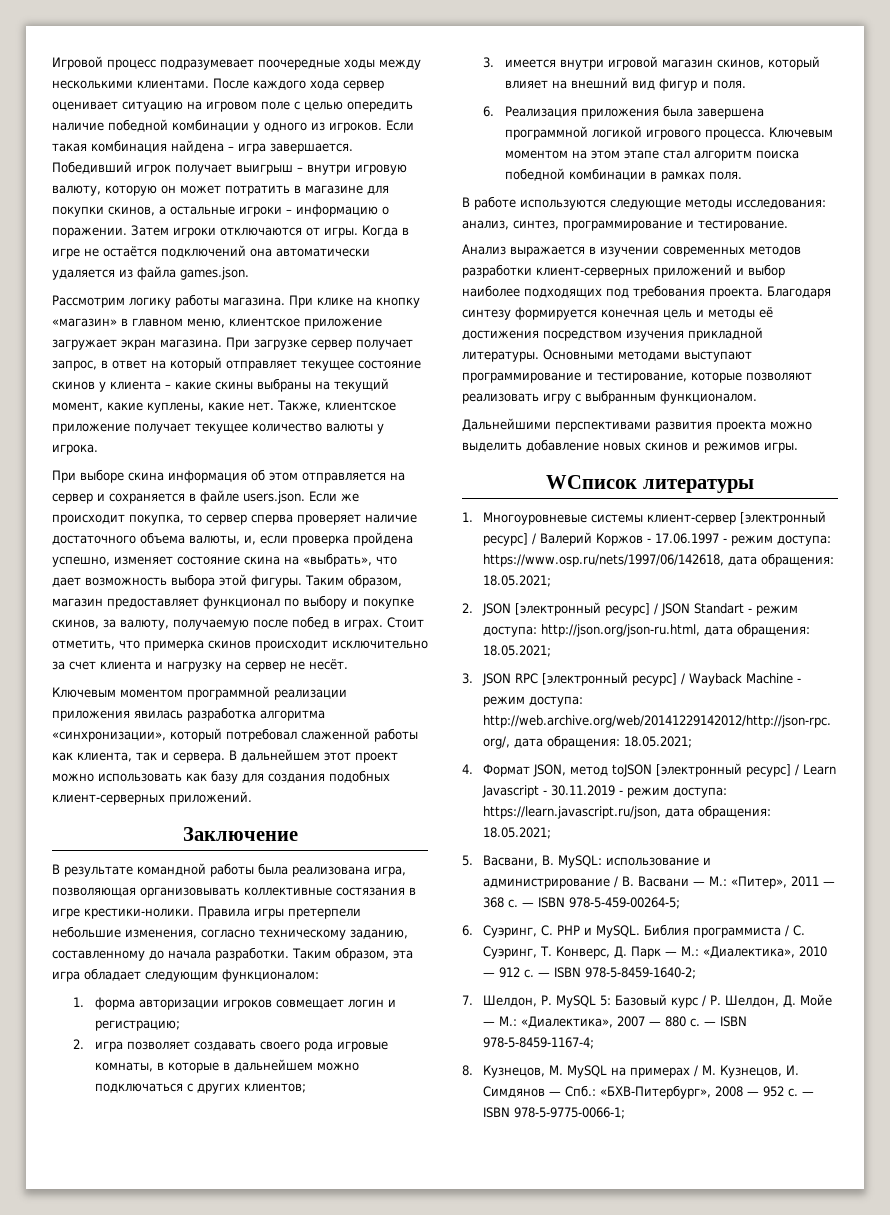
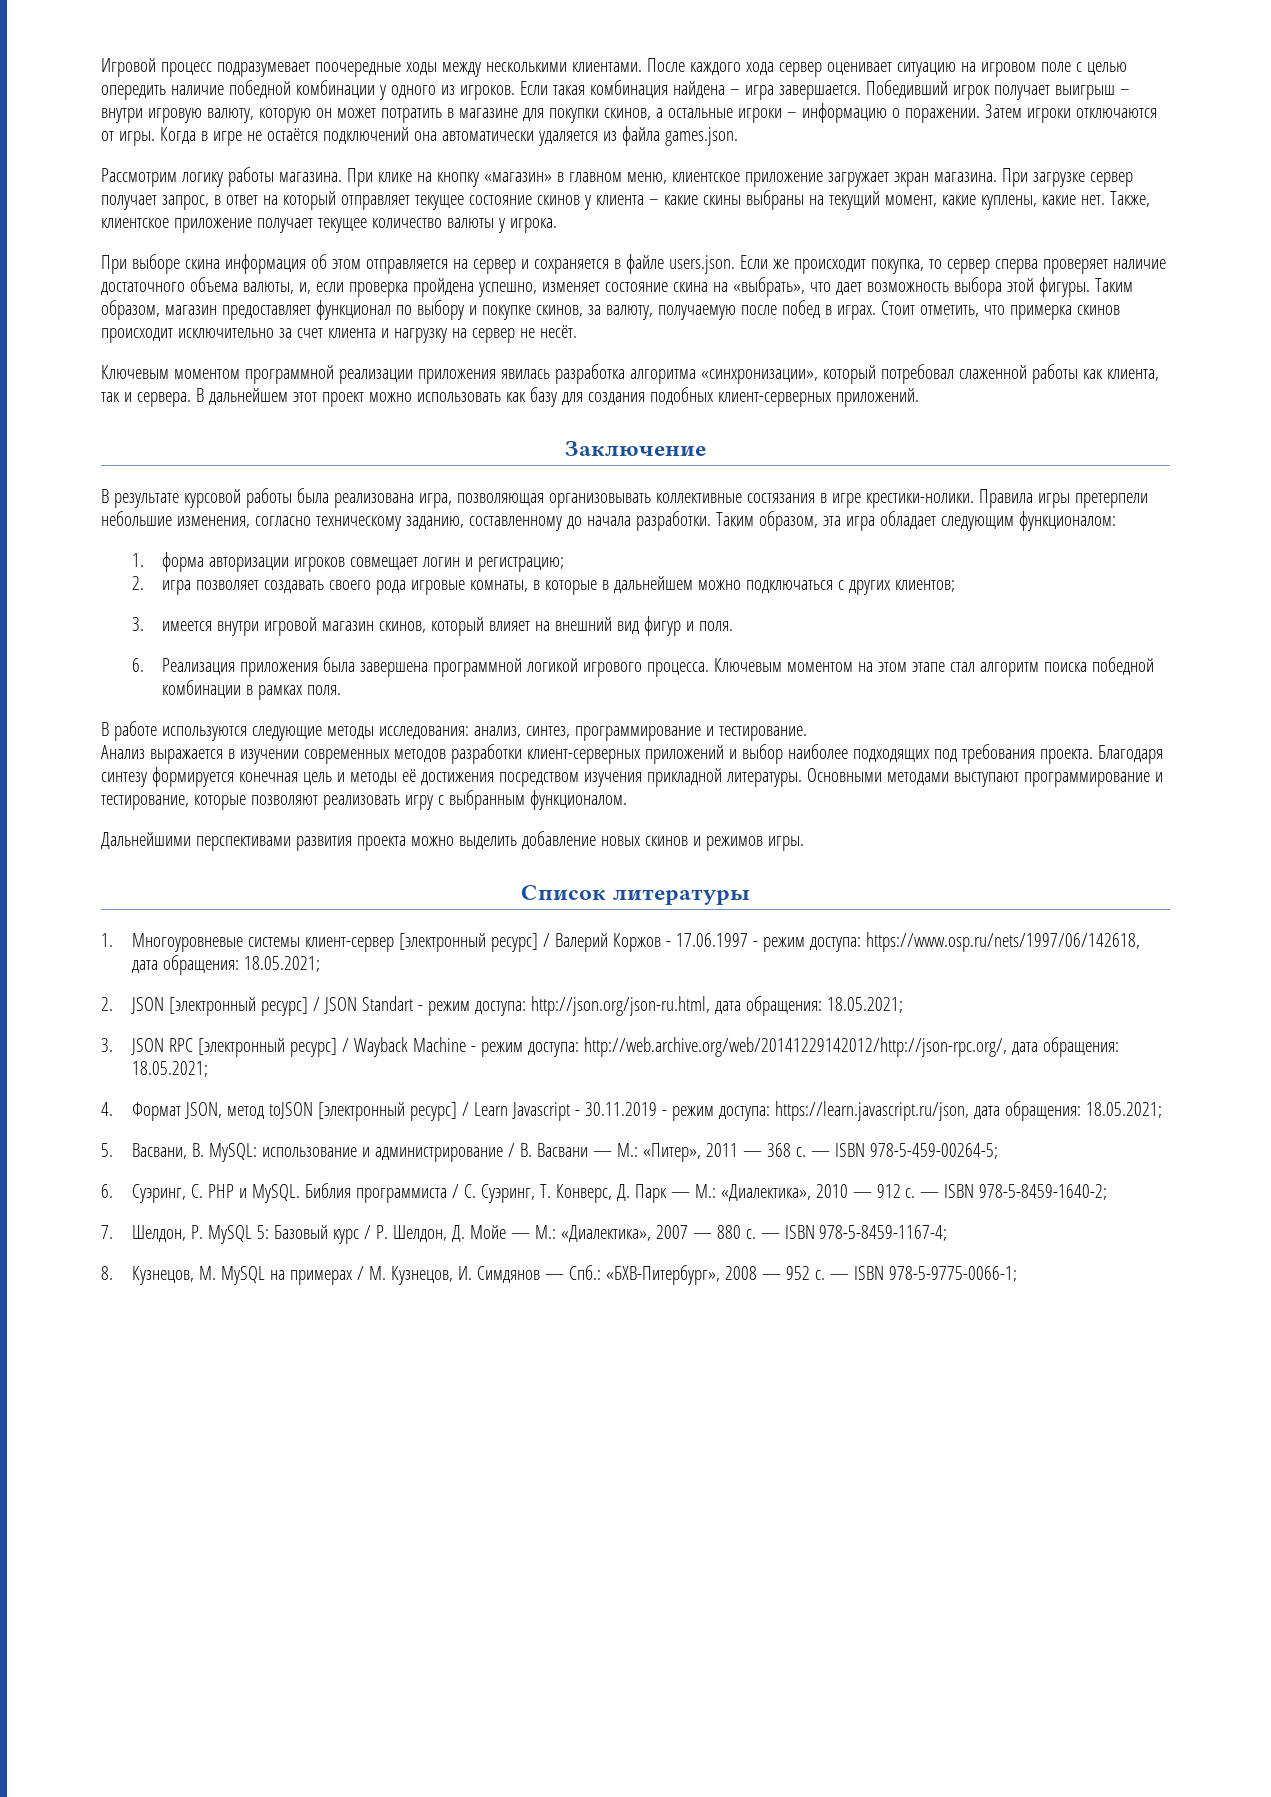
- В результате командной работы была реализована игра, позволяющая организовывать коллективные состязания в игре крестики-нолики.
+ В результате курсовой работы была реализована игра, позволяющая организовывать коллективные состязания в игре крестики-нолики.
- WСписок литературы
+ Список литературы

